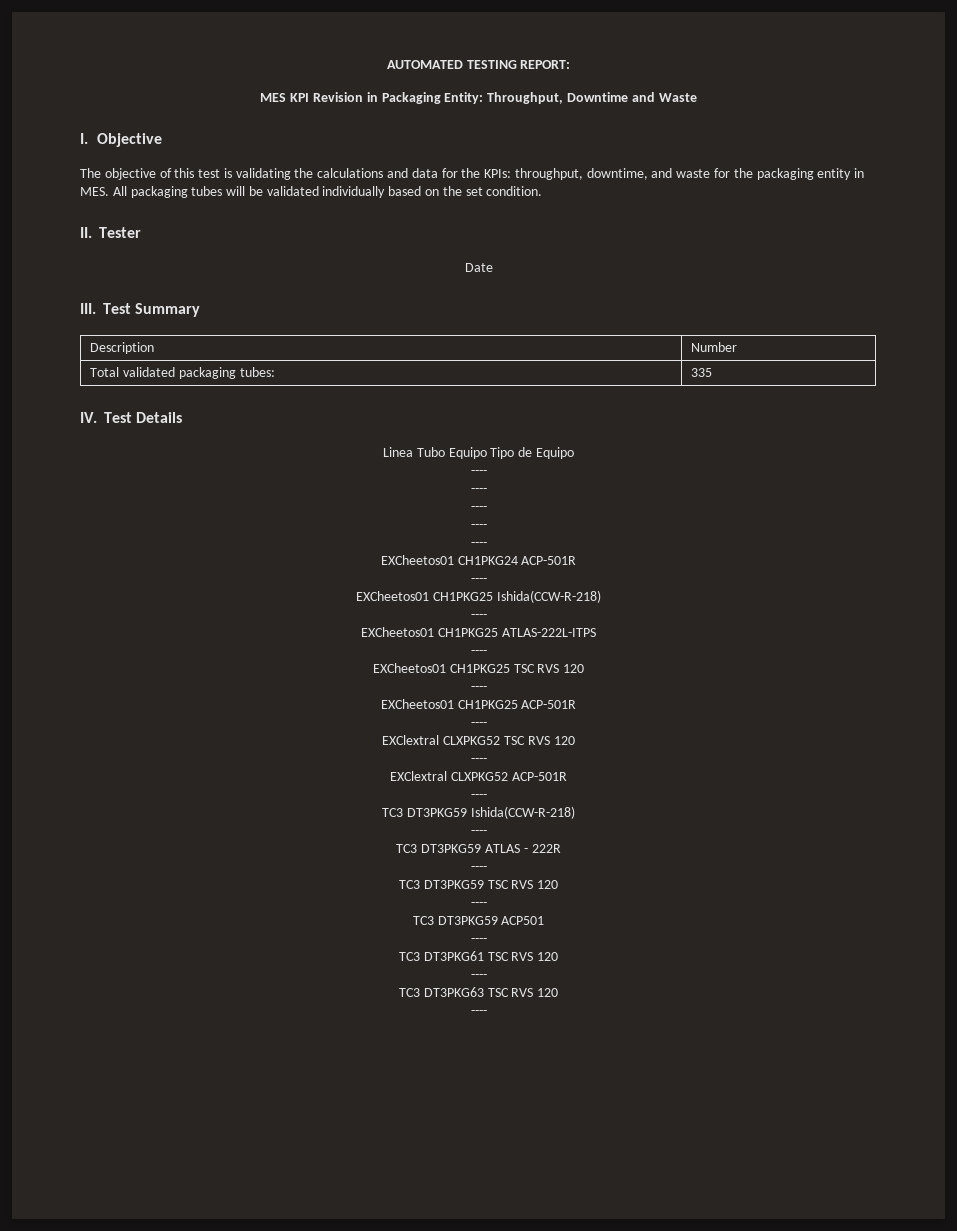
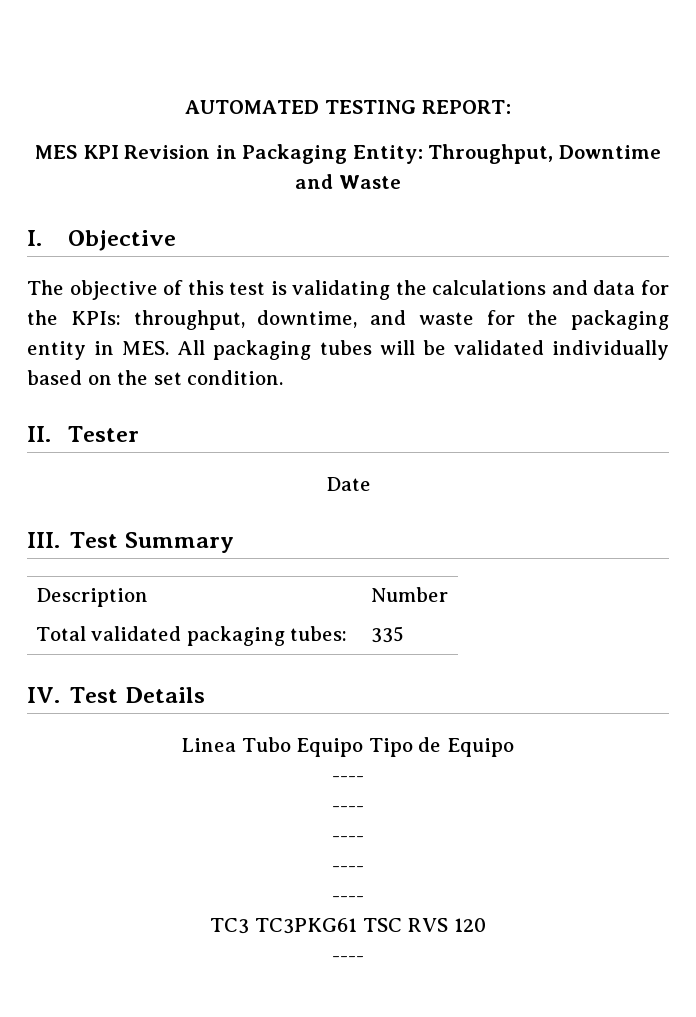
- EXCheetos01 CH1PKG24 ACP-501R
- ----
- EXCheetos01 CH1PKG25 Ishida(CCW-R-218)
- ----
- EXCheetos01 CH1PKG25 ATLAS-222L-ITPS
- ----
- EXCheetos01 CH1PKG25 TSC RVS 120
- ----
- EXCheetos01 CH1PKG25 ACP-501R
- ----
- EXClextral CLXPKG52 TSC RVS 120
- ----
- EXClextral CLXPKG52 ACP-501R
- ----
- TC3 DT3PKG59 Ishida(CCW-R-218)
- ----
- TC3 DT3PKG59 ATLAS - 222R
- ----
- TC3 DT3PKG59 TSC RVS 120
- ----
- TC3 DT3PKG59 ACP501
- ----
- TC3 DT3PKG61 TSC RVS 120
- ----
- TC3 DT3PKG63 TSC RVS 120
+ TC3 TC3PKG61 TSC RVS 120

